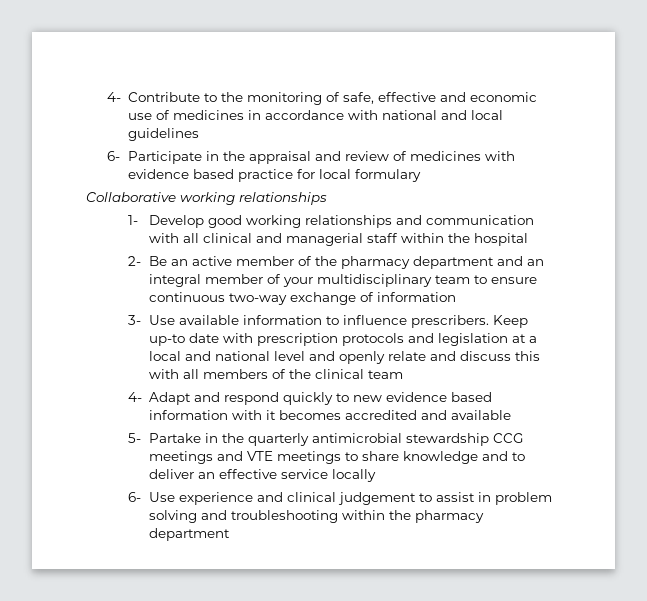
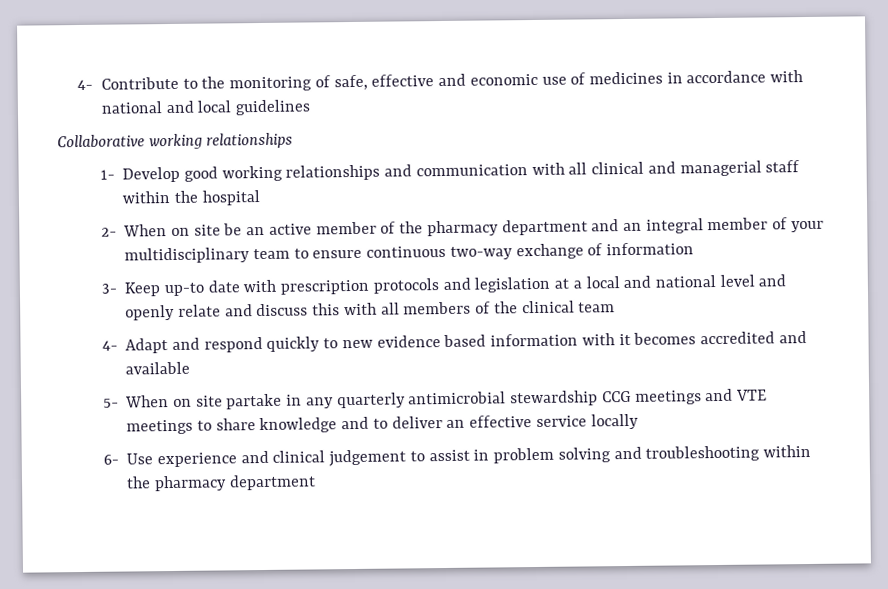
- 6- Participate in the appraisal and review of medicines with evidence based practice for local formulary
- 2- Be an active member of the pharmacy department and an integral member of your multidisciplinary team to ensure continuous two-way exchange of information
+ 2- When on site be an active member of the pharmacy department and an integral member of your multidisciplinary team to ensure continuous two-way exchange of information
- 3- Use available information to influence prescribers. Keep up-to date with prescription protocols and legislation at a local and national level and openly relate and discuss this with all members of the clinical team
+ 3- Keep up-to date with prescription protocols and legislation at a local and national level and openly relate and discuss this with all members of the clinical team
- 5- Partake in the quarterly antimicrobial stewardship CCG meetings and VTE meetings to share knowledge and to deliver an effective service locally
+ 5- When on site partake in any quarterly antimicrobial stewardship CCG meetings and VTE meetings to share knowledge and to deliver an effective service locally

